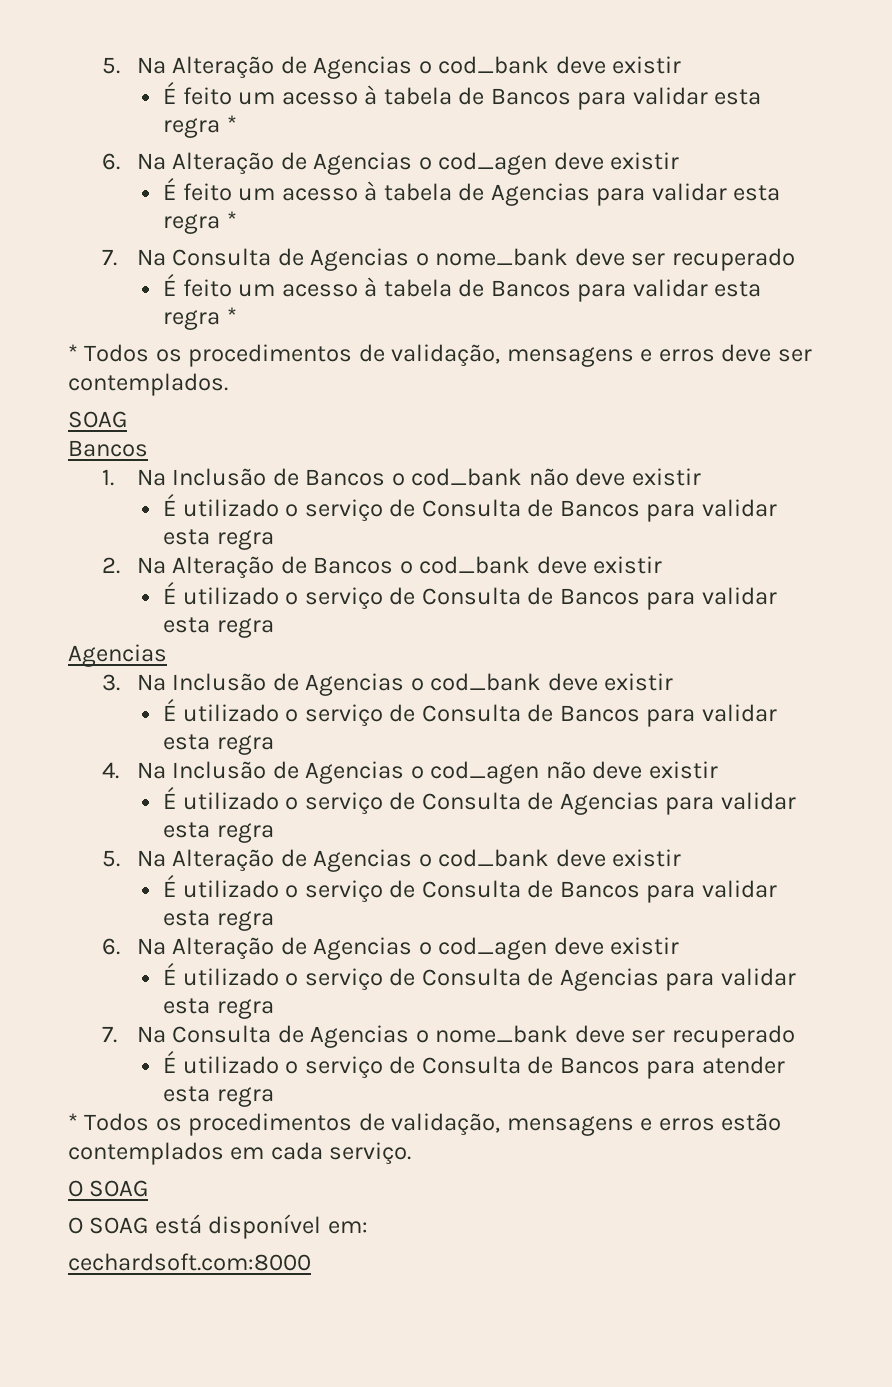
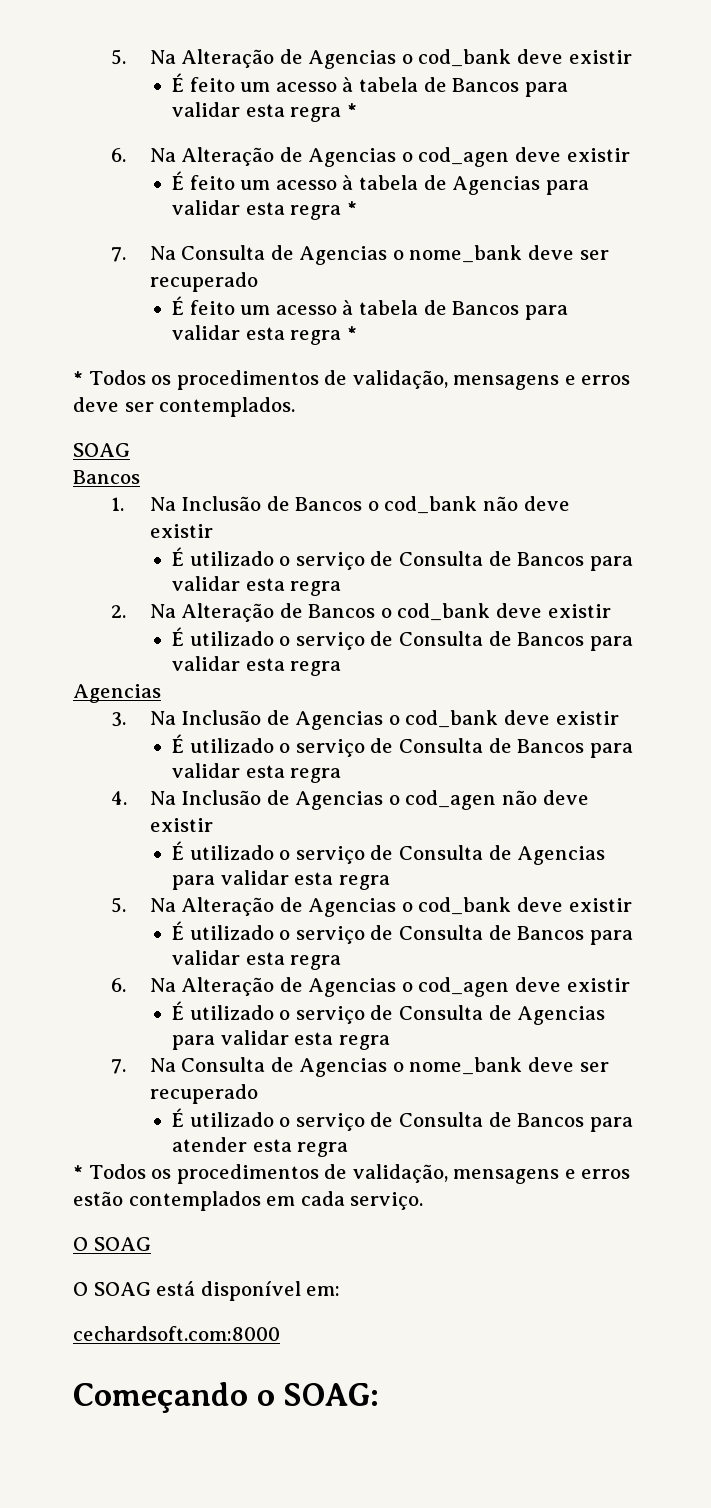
+ Começando o SOAG:

